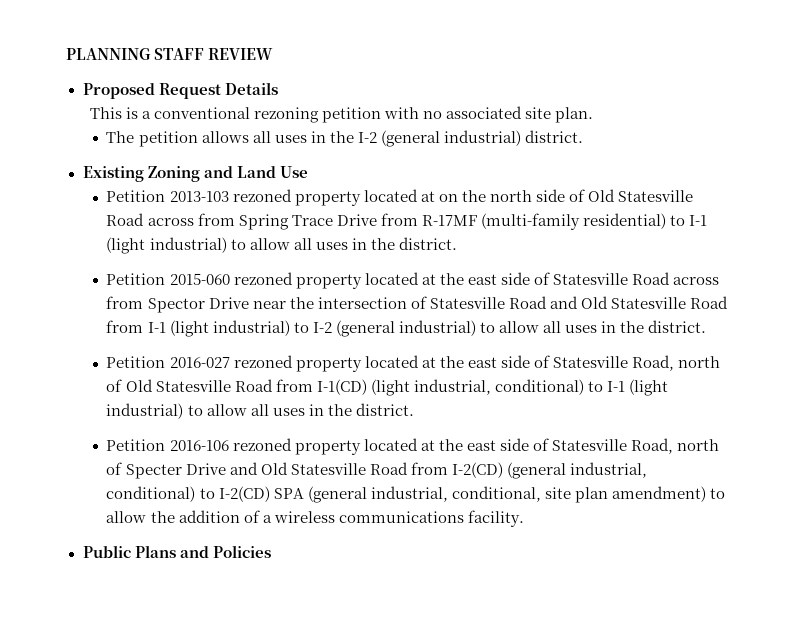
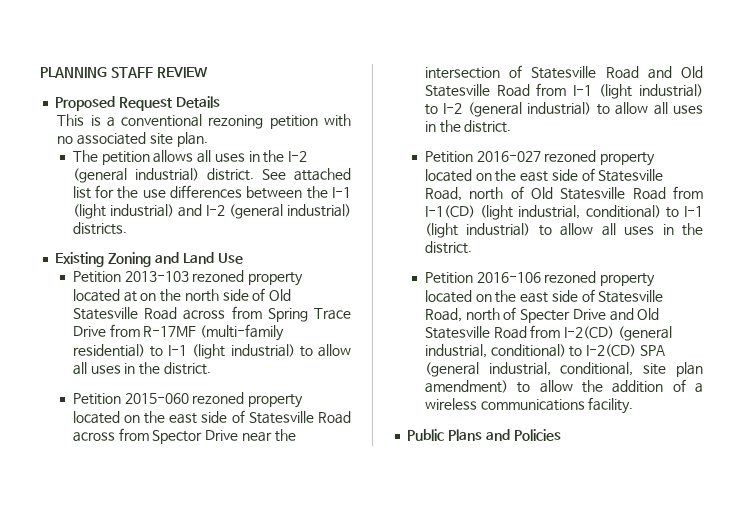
+ See attached list for the use differences between the I-1 (light industrial) and I-2 (general industrial) districts.
- Petition 2015-060 rezoned property located at the east side of Statesville Road across from Spector Drive near the intersection of Statesville Road and Old Statesville Road from I-1 (light industrial) to I-2 (general industrial) to allow all uses in the district.
+ Petition 2015-060 rezoned property located on the east side of Statesville Road across from Spector Drive near the intersection of Statesville Road and Old Statesville Road from I-1 (light industrial) to I-2 (general industrial) to allow all uses in the district.
- Petition 2016-027 rezoned property located at the east side of Statesville Road, north of Old Statesville Road from I-1(CD) (light industrial, conditional) to I-1 (light industrial) to allow all uses in the district.
+ Petition 2016-027 rezoned property located on the east side of Statesville Road, north of Old Statesville Road from I-1(CD) (light industrial, conditional) to I-1 (light industrial) to allow all uses in the district.
- Petition 2016-106 rezoned property located at the east side of Statesville Road, north of Specter Drive and Old Statesville Road from I-2(CD) (general industrial, conditional) to I-2(CD) SPA (general industrial, conditional, site plan amendment) to allow the addition of a wireless communications facility.
+ Petition 2016-106 rezoned property located on the east side of Statesville Road, north of Specter Drive and Old Statesville Road from I-2(CD) (general industrial, conditional) to I-2(CD) SPA (general industrial, conditional, site plan amendment) to allow the addition of a wireless communications facility.

